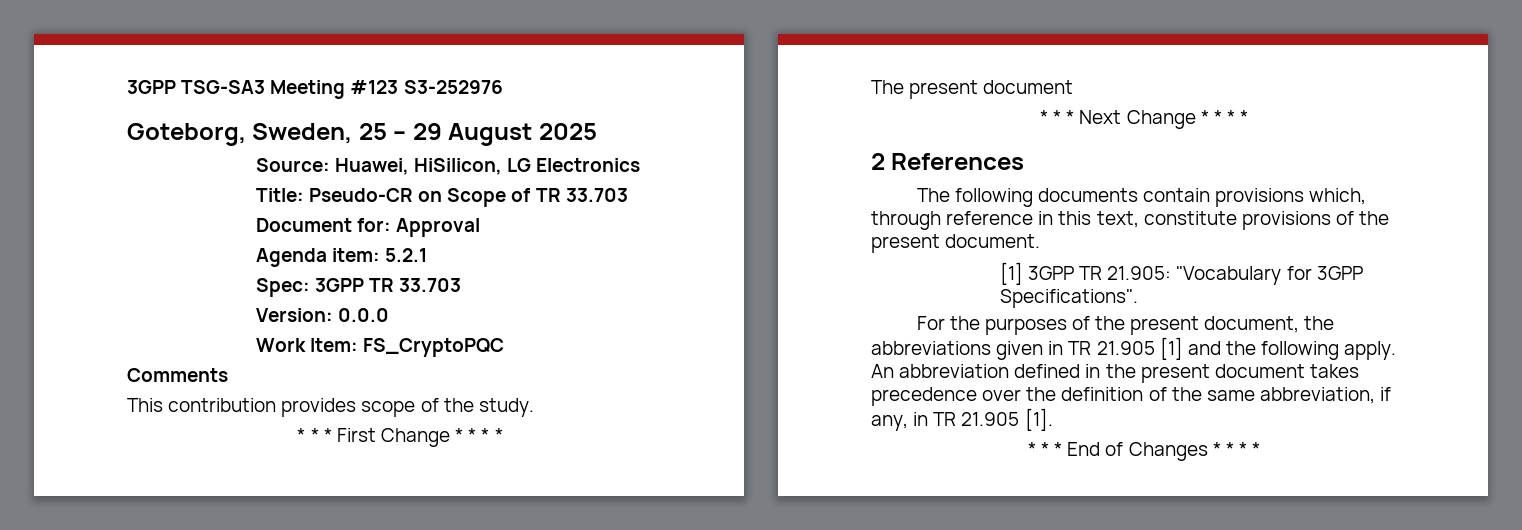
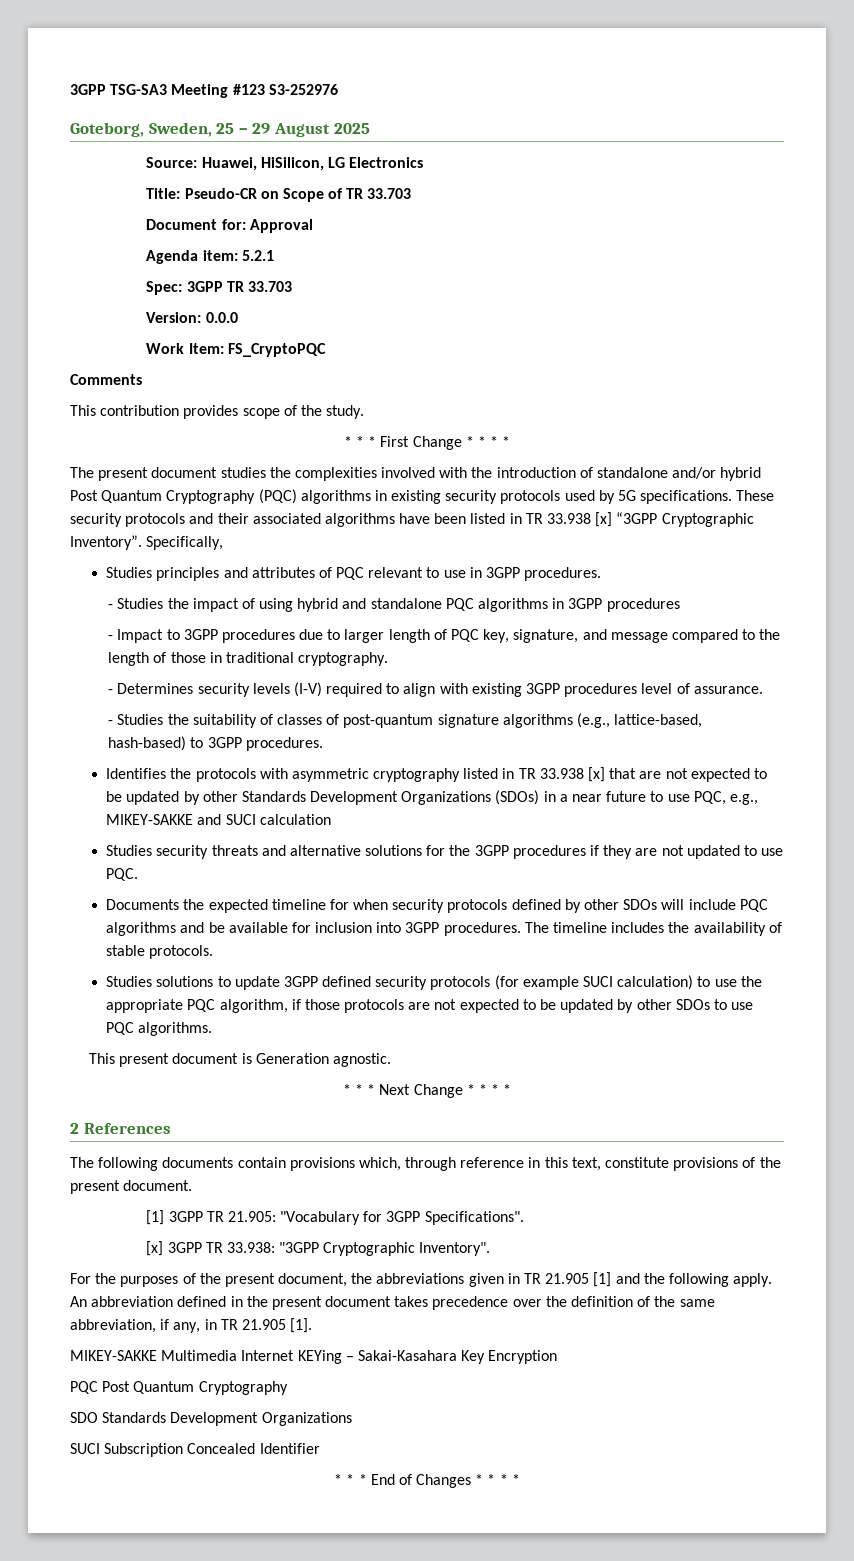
- The present document
+ The present document studies the complexities involved with the introduction of standalone and/or hybrid Post Quantum Cryptography (PQC) algorithms in existing security protocols used by 5G specifications. These security protocols and their associated algorithms have been listed in TR 33.938 [x] “3GPP Cryptographic Inventory”. Specifically,
+ Studies principles and attributes of PQC relevant to use in 3GPP procedures.
+ - Studies the impact of using hybrid and standalone PQC algorithms in 3GPP procedures
+ - Impact to 3GPP procedures due to larger length of PQC key, signature, and message compared to the length of those in traditional cryptography.
+ - Determines security levels (I-V) required to align with existing 3GPP procedures level of assurance.
+ - Studies the suitability of classes of post-quantum signature algorithms (e.g., lattice-based, hash-based) to 3GPP procedures.
+ Identifies the protocols with asymmetric cryptography listed in TR 33.938 [x] that are not expected to be updated by other Standards Development Organizations (SDOs) in a near future to use PQC, e.g., MIKEY-SAKKE and SUCI calculation
+ Studies security threats and alternative solutions for the 3GPP procedures if they are not updated to use PQC.
+ Documents the expected timeline for when security protocols defined by other SDOs will include PQC algorithms and be available for inclusion into 3GPP procedures. The timeline includes the availability of stable protocols.
+ Studies solutions to update 3GPP defined security protocols (for example SUCI calculation) to use the appropriate PQC algorithm, if those protocols are not expected to be updated by other SDOs to use PQC algorithms.
+ This present document is Generation agnostic.
+ [x] 3GPP TR 33.938: "3GPP Cryptographic Inventory".
+ MIKEY-SAKKE Multimedia Internet KEYing – Sakai-Kasahara Key Encryption
+ PQC Post Quantum Cryptography
+ SDO Standards Development Organizations
+ SUCI Subscription Concealed Identifier

